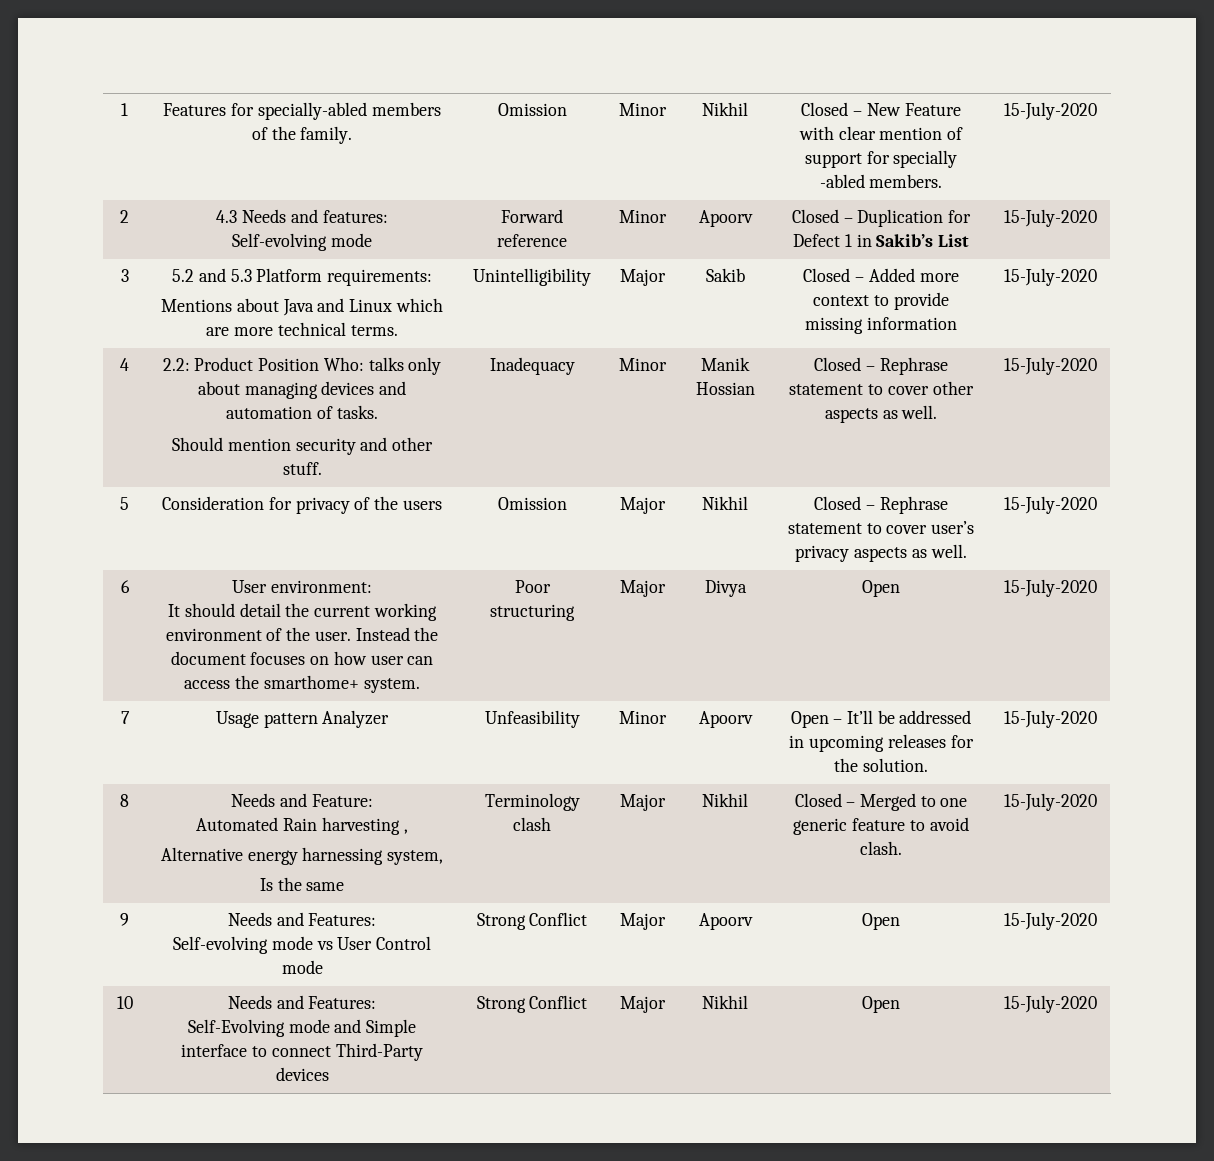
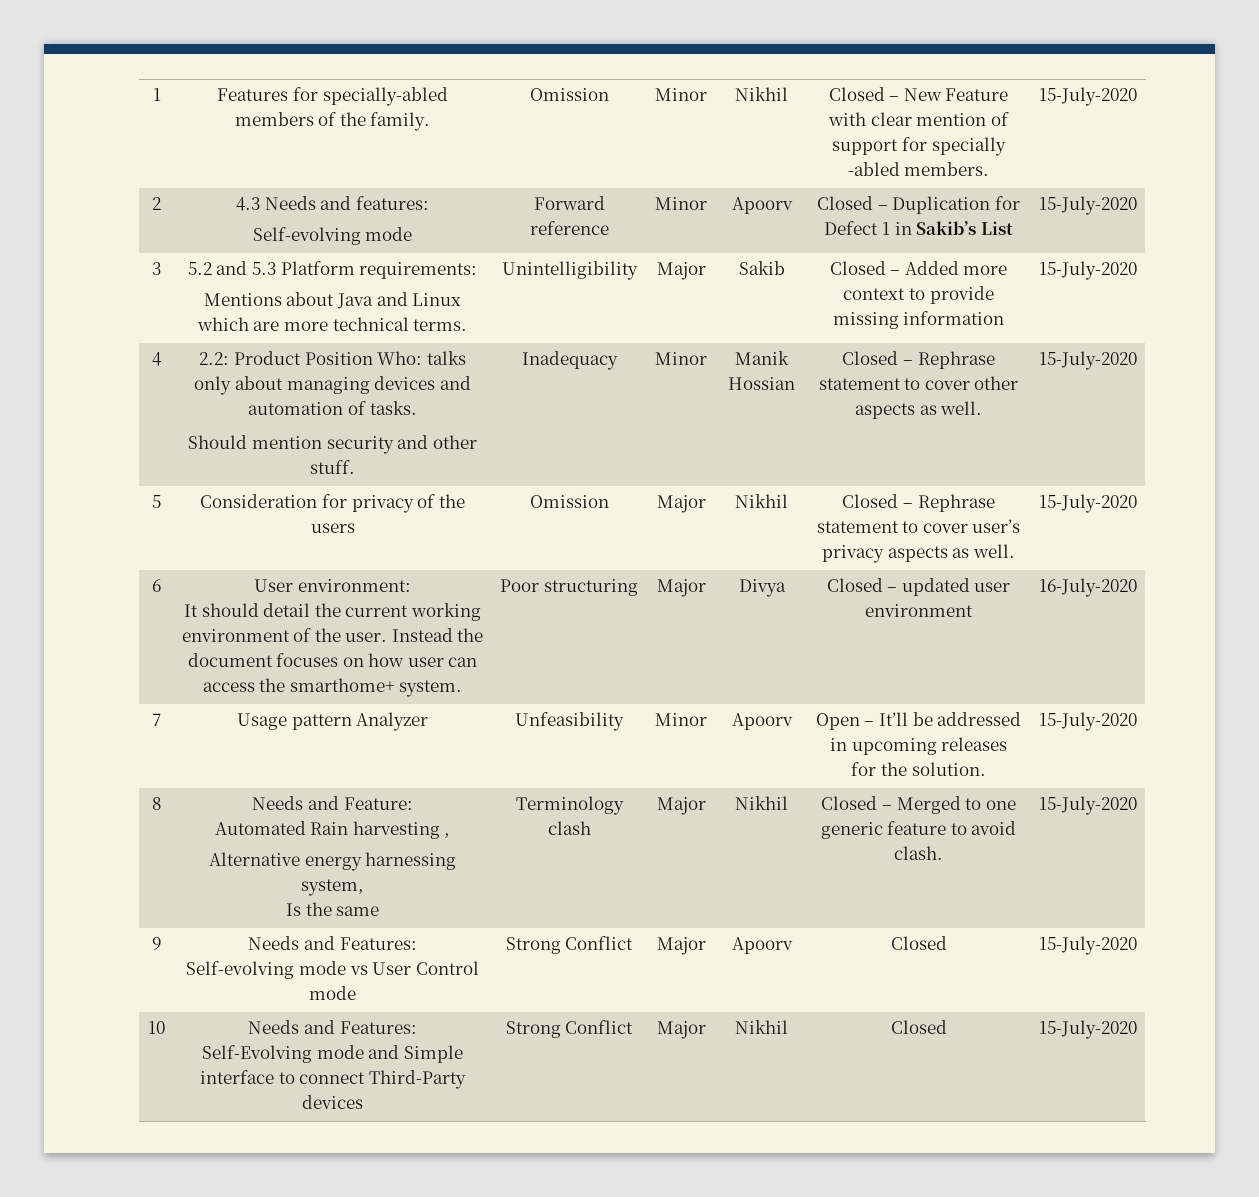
  6 | User environment:
- It should detail the current working environment of the user. Instead the document focuses on how user can access the smarthome+ system. | Poor structuring | Major | Divya | Open | 15-July-2020
+ It should detail the current working environment of the user. Instead the document focuses on how user can access the smarthome+ system. | Poor structuring | Major | Divya | Closed – updated user environment | 16-July-2020
  9 | Needs and Features:
- Self-evolving mode vs User Control mode | Strong Conflict | Major | Apoorv | Open | 15-July-2020
+ Self-evolving mode vs User Control mode | Strong Conflict | Major | Apoorv | Closed | 15-July-2020
  10 | Needs and Features:
- Self-Evolving mode and Simple interface to connect Third-Party devices | Strong Conflict | Major | Nikhil | Open | 15-July-2020
+ Self-Evolving mode and Simple interface to connect Third-Party devices | Strong Conflict | Major | Nikhil | Closed | 15-July-2020

